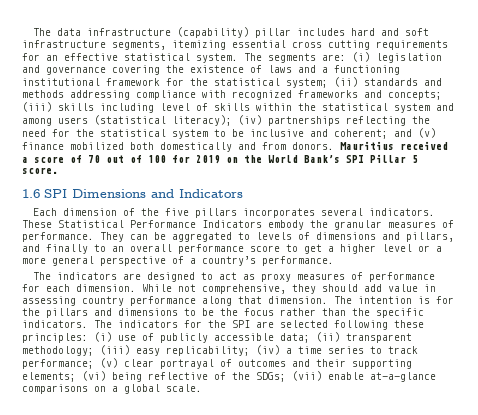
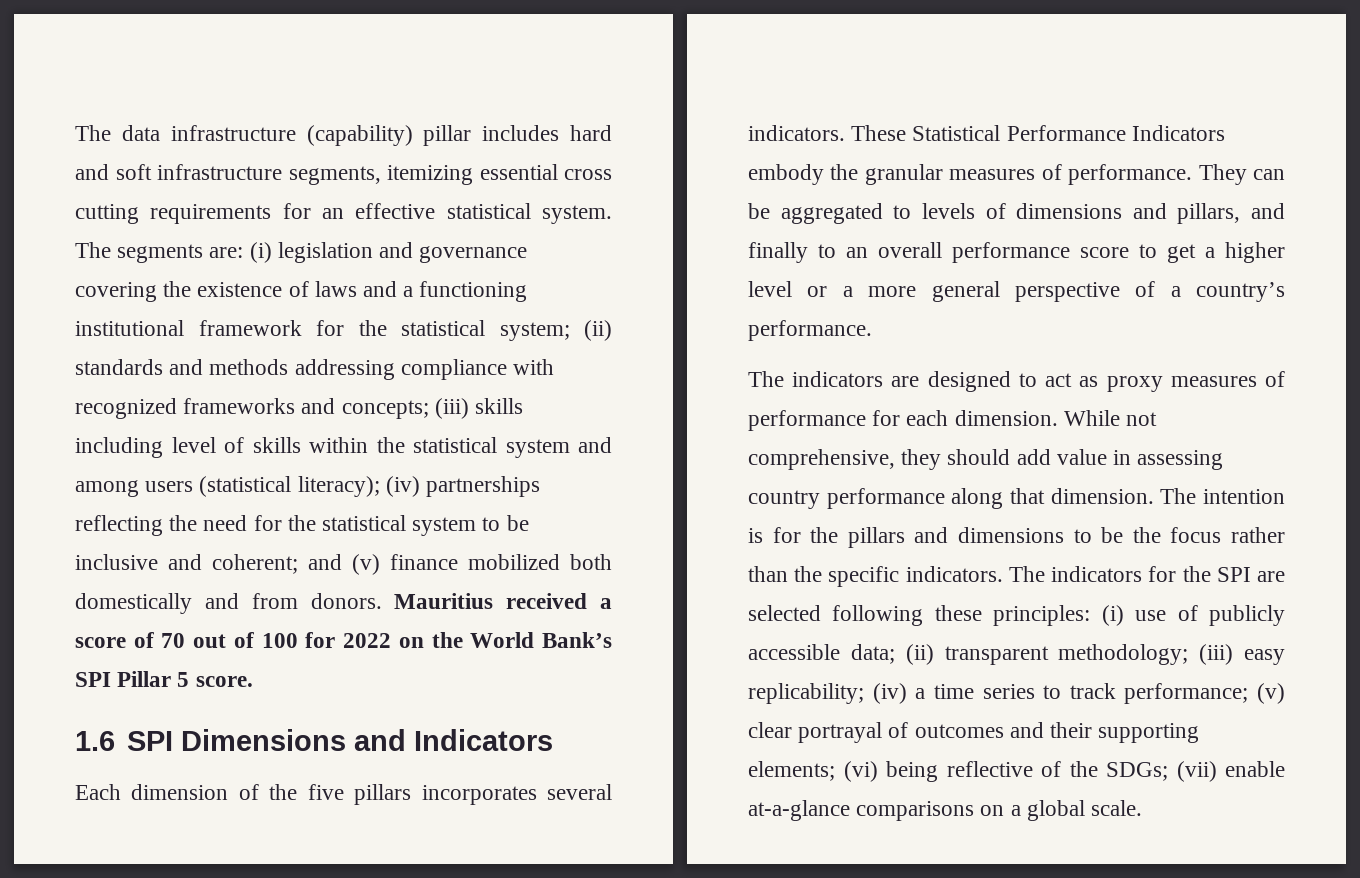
- Mauritius received a score of 70 out of 100 for 2019 on the World Bank’s SPI Pillar 5 score.
+ Mauritius received a score of 70 out of 100 for 2022 on the World Bank’s SPI Pillar 5 score.

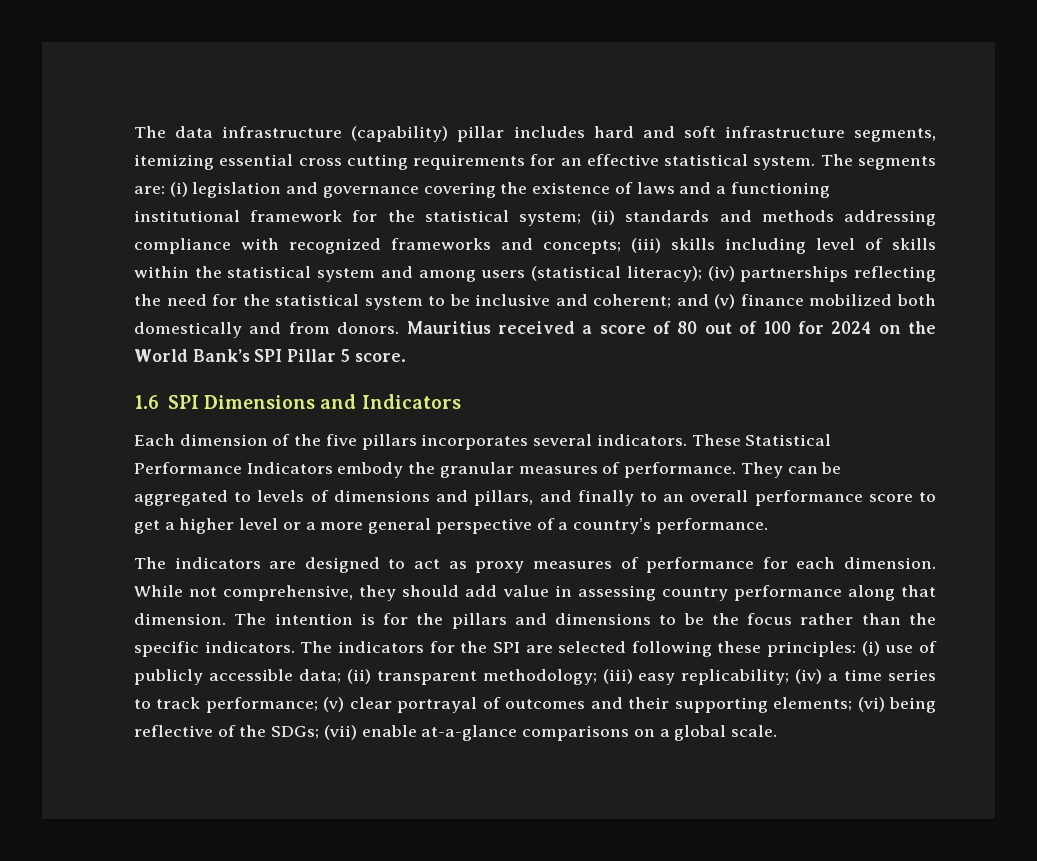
- Mauritius received a score of 70 out of 100 for 2022 on the World Bank’s SPI Pillar 5 score.
+ Mauritius received a score of 80 out of 100 for 2024 on the World Bank’s SPI Pillar 5 score.

